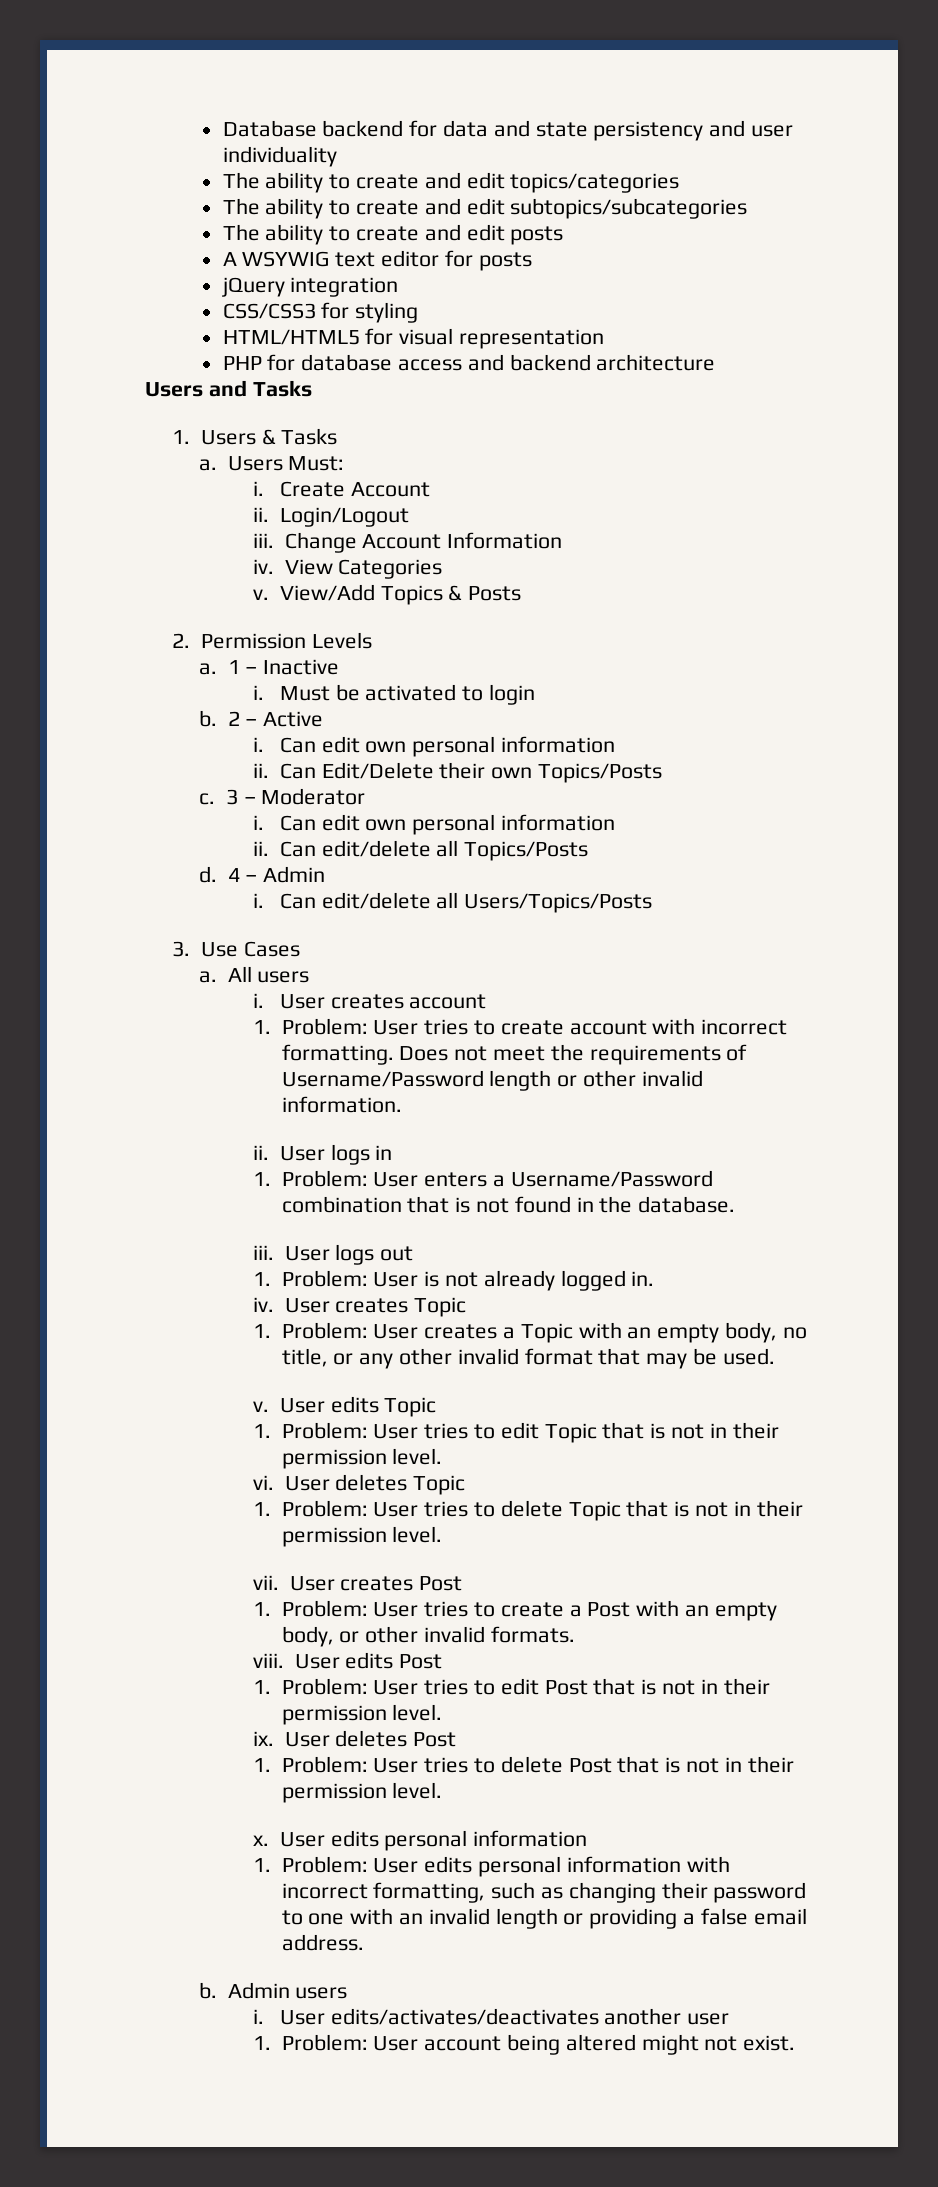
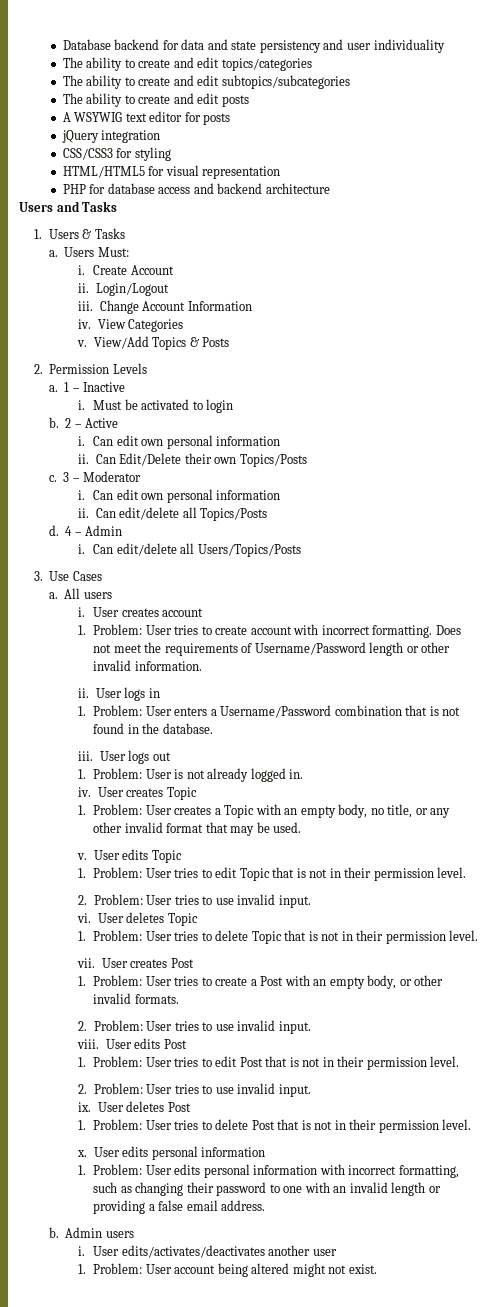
  1. Problem: User tries to edit Topic that is not in their permission level.
+ 2. Problem: User tries to use invalid input.
  1. Problem: User tries to create a Post with an empty body, or other invalid formats.
+ 2. Problem: User tries to use invalid input.
  1. Problem: User tries to edit Post that is not in their permission level.
+ 2. Problem: User tries to use invalid input.

